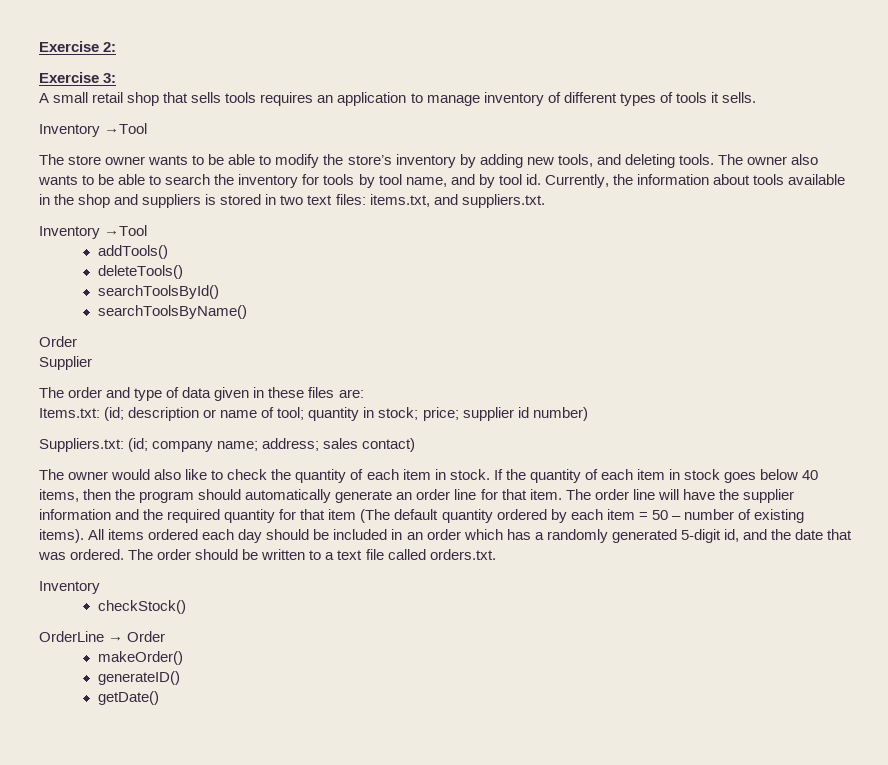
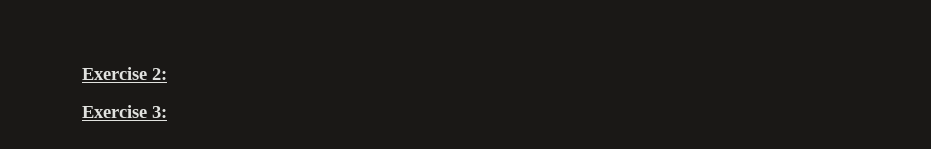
- A small retail shop that sells tools requires an application to manage inventory of different types of tools it sells.
- Inventory →Tool
- The store owner wants to be able to modify the store’s inventory by adding new tools, and deleting tools. The owner also wants to be able to search the inventory for tools by tool name, and by tool id. Currently, the information about tools available in the shop and suppliers is stored in two text files: items.txt, and suppliers.txt.
- Inventory →Tool
- addTools()
- deleteTools()
- searchToolsById()
- searchToolsByName()
- Order
- Supplier
- The order and type of data given in these files are:
- Items.txt: (id; description or name of tool; quantity in stock; price; supplier id number)
- Suppliers.txt: (id; company name; address; sales contact)
- The owner would also like to check the quantity of each item in stock. If the quantity of each item in stock goes below 40 items, then the program should automatically generate an order line for that item. The order line will have the supplier information and the required quantity for that item (The default quantity ordered by each item = 50 – number of existing items). All items ordered each day should be included in an order which has a randomly generated 5-digit id, and the date that was ordered. The order should be written to a text file called orders.txt.
- Inventory
- checkStock()
- OrderLine → Order
- makeOrder()
- generateID()
- getDate()

